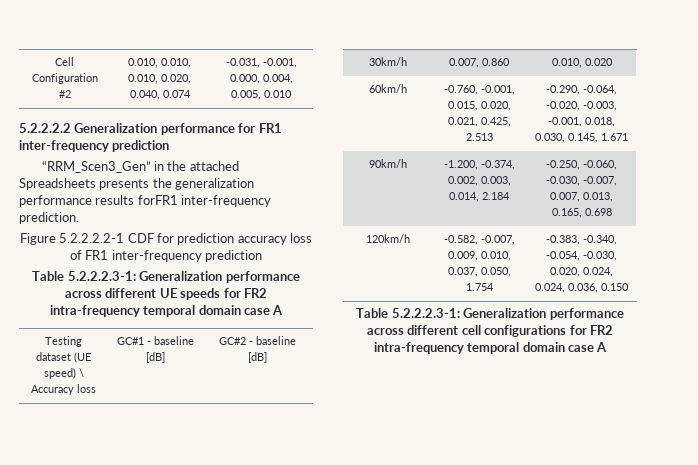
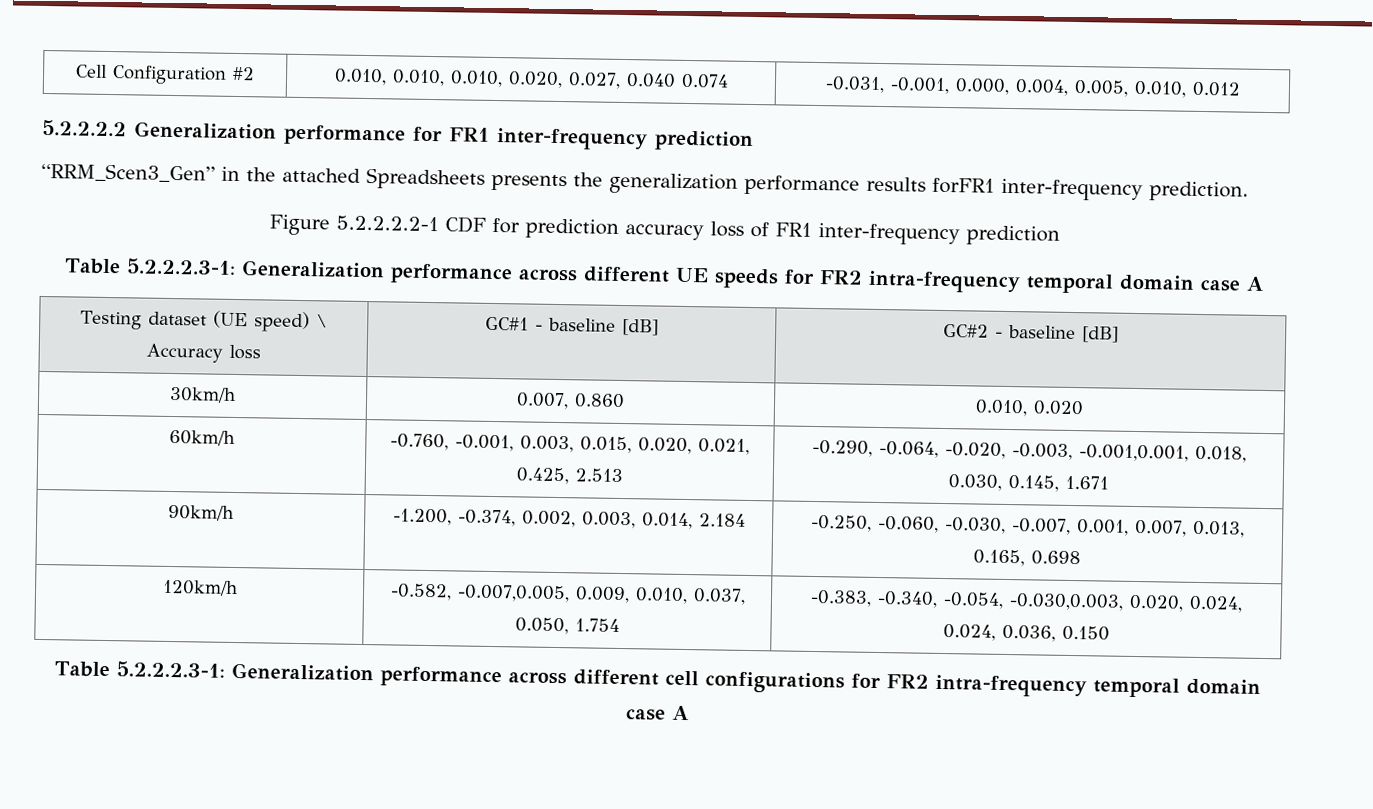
- Cell Configuration #2 | 0.010, 0.010, 0.010, 0.020, 0.040, 0.074 | -0.031, -0.001, 0.000, 0.004, 0.005, 0.010
+ Cell Configuration #2 | 0.010, 0.010, 0.010, 0.020, 0.027, 0.040 0.074 | -0.031, -0.001, 0.000, 0.004, 0.005, 0.010, 0.012
- 60km/h | -0.760, -0.001, 0.015, 0.020, 0.021, 0.425, 2.513 | -0.290, -0.064, -0.020, -0.003, -0.001, 0.018, 0.030, 0.145, 1.671
+ 60km/h | -0.760, -0.001, 0.003, 0.015, 0.020, 0.021, 0.425, 2.513 | -0.290, -0.064, -0.020, -0.003, -0.001,0.001, 0.018, 0.030, 0.145, 1.671
- 90km/h | -1.200, -0.374, 0.002, 0.003, 0.014, 2.184 | -0.250, -0.060, -0.030, -0.007, 0.007, 0.013, 0.165, 0.698
+ 90km/h | -1.200, -0.374, 0.002, 0.003, 0.014, 2.184 | -0.250, -0.060, -0.030, -0.007, 0.001, 0.007, 0.013, 0.165, 0.698
- 120km/h | -0.582, -0.007, 0.009, 0.010, 0.037, 0.050, 1.754 | -0.383, -0.340, -0.054, -0.030, 0.020, 0.024, 0.024, 0.036, 0.150
+ 120km/h | -0.582, -0.007,0.005, 0.009, 0.010, 0.037, 0.050, 1.754 | -0.383, -0.340, -0.054, -0.030,0.003, 0.020, 0.024, 0.024, 0.036, 0.150

